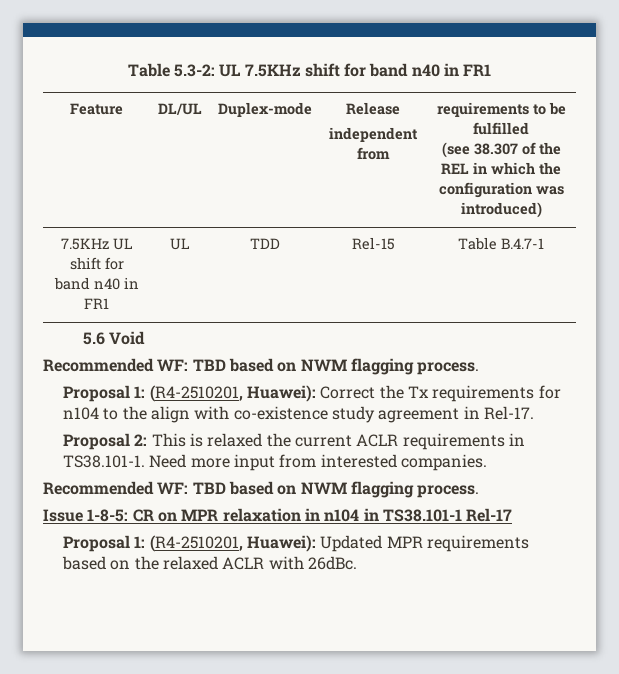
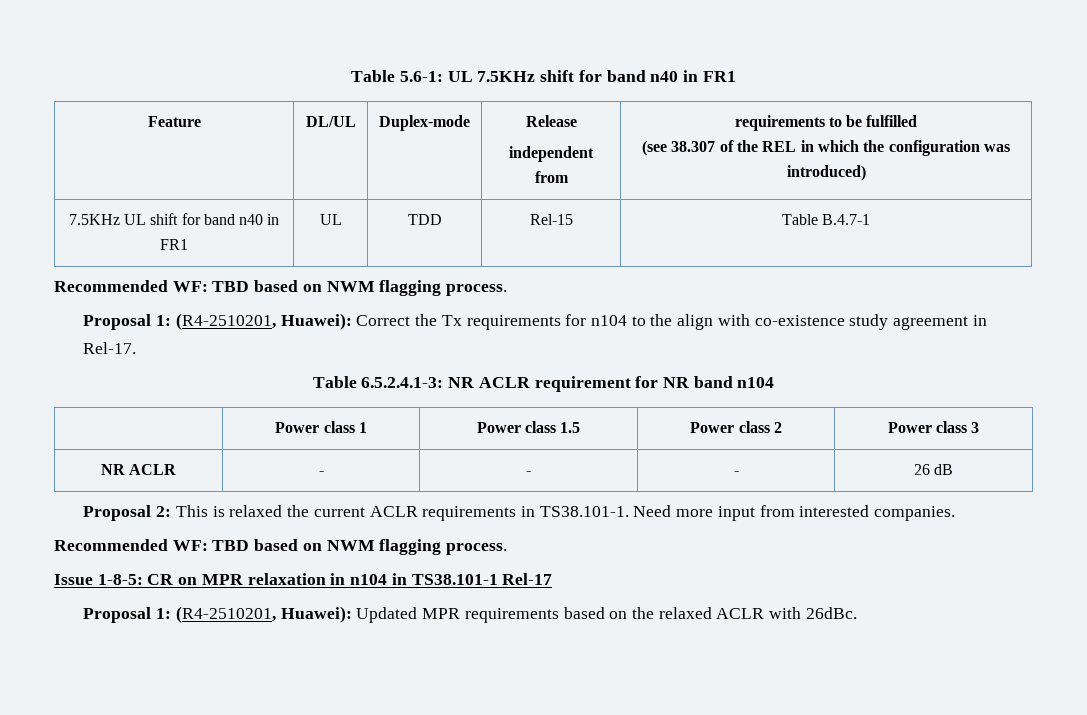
- Table 5.3-2: UL 7.5KHz shift for band n40 in FR1
+ Table 5.6-1: UL 7.5KHz shift for band n40 in FR1
- 5.6 Void
+ Table 6.5.2.4.1-3: NR ACLR requirement for NR band n104
+ | Power class 1 | Power class 1.5 | Power class 2 | Power class 3
+ NR ACLR | - | - | - | 26 dB

